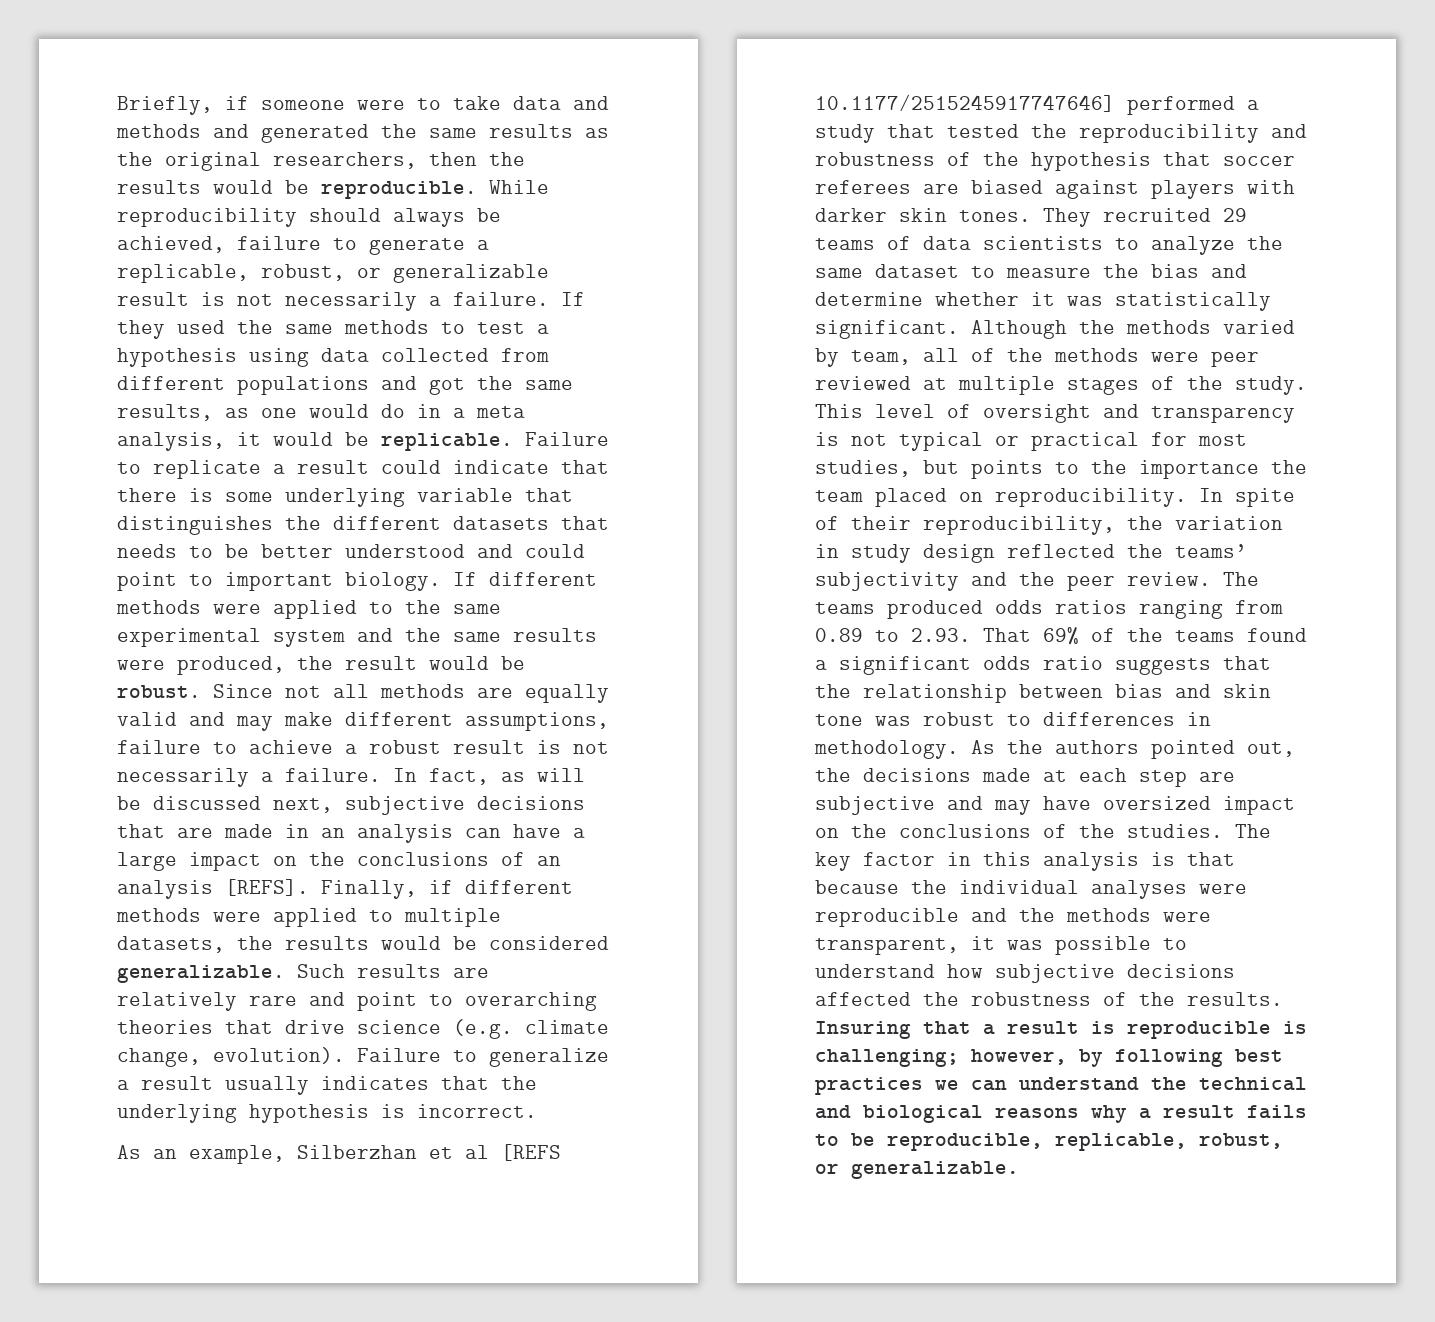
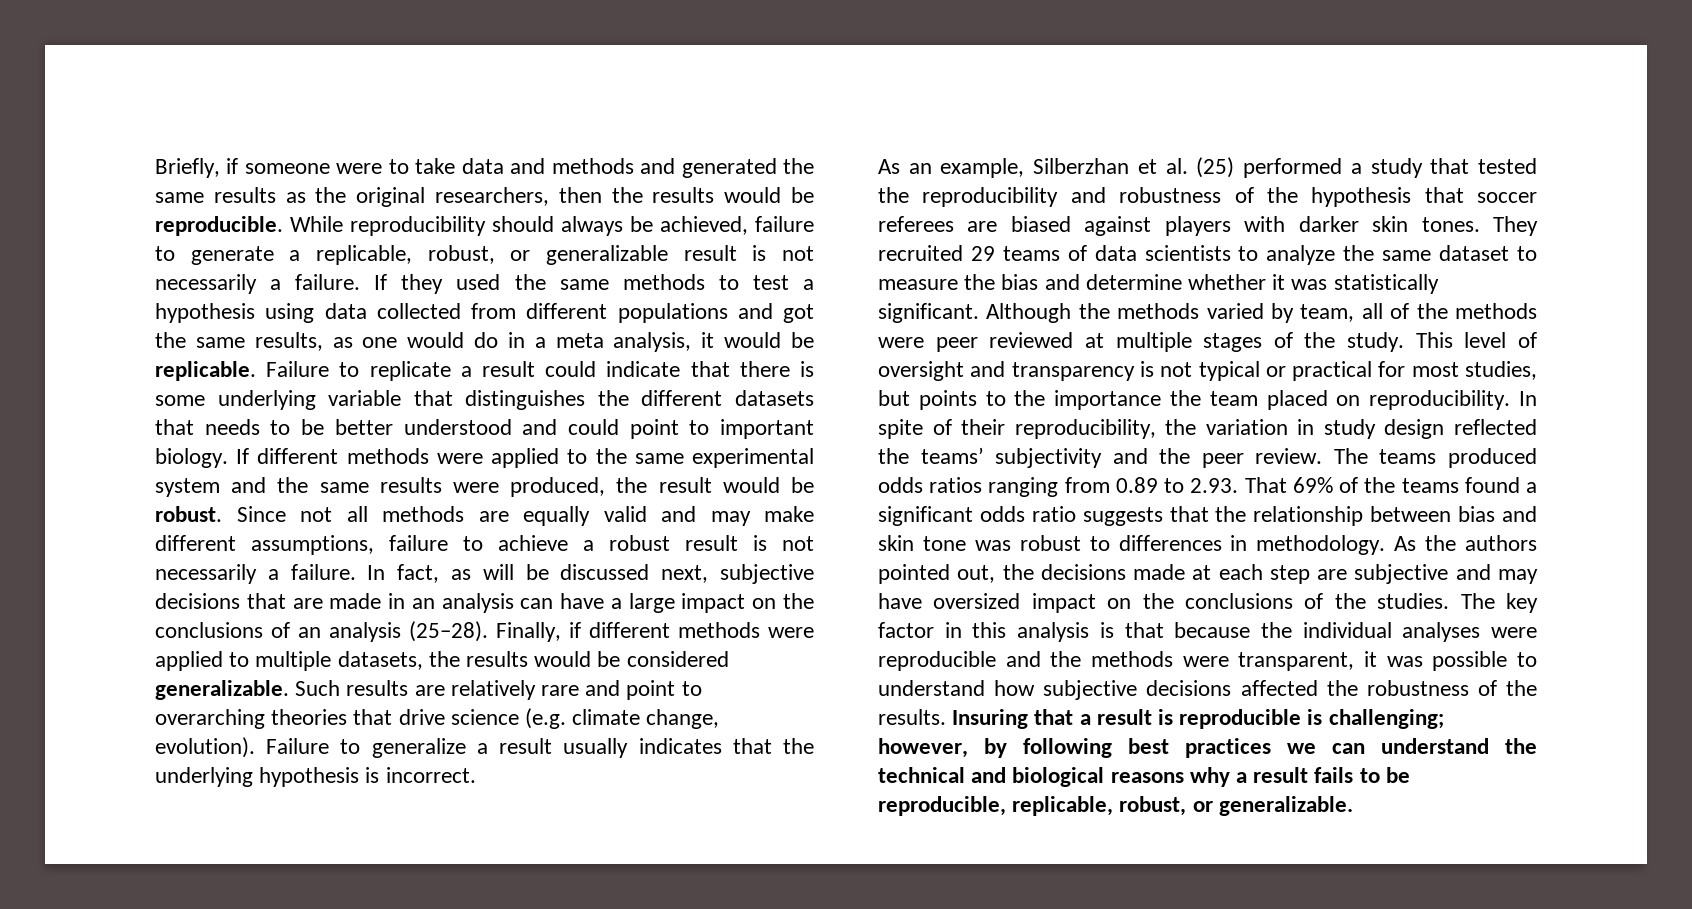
- In fact, as will be discussed next, subjective decisions that are made in an analysis can have a large impact on the conclusions of an analysis [REFS].
+ In fact, as will be discussed next, subjective decisions that are made in an analysis can have a large impact on the conclusions of an analysis (25–28).
- As an example, Silberzhan et al [REFS 10.1177/2515245917747646] performed a study that tested the reproducibility and robustness of the hypothesis that soccer referees are biased against players with darker skin tones.
+ As an example, Silberzhan et al. (25) performed a study that tested the reproducibility and robustness of the hypothesis that soccer referees are biased against players with darker skin tones.

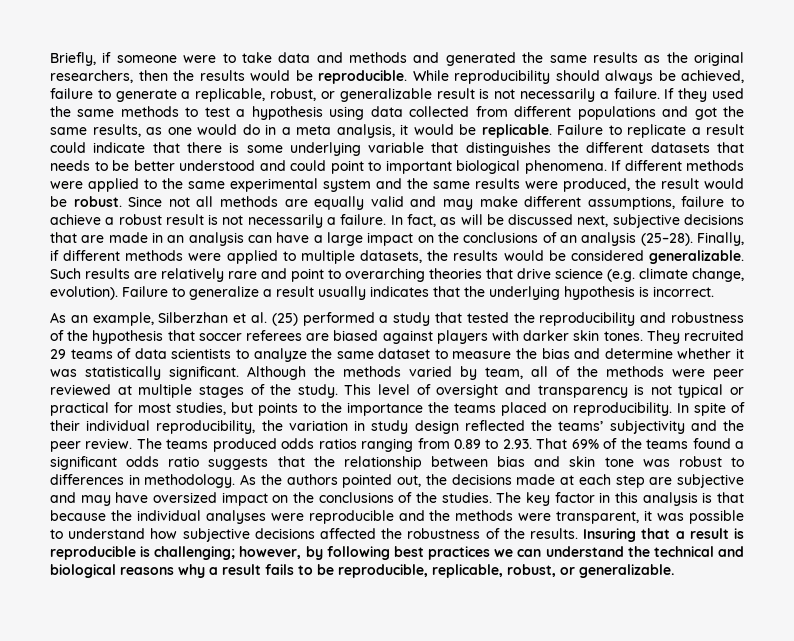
- Failure to replicate a result could indicate that there is some underlying variable that distinguishes the different datasets that needs to be better understood and could point to important biology.
+ Failure to replicate a result could indicate that there is some underlying variable that distinguishes the different datasets that needs to be better understood and could point to important biological phenomena.
- This level of oversight and transparency is not typical or practical for most studies, but points to the importance the team placed on reproducibility.
+ This level of oversight and transparency is not typical or practical for most studies, but points to the importance the teams placed on reproducibility.
- In spite of their reproducibility, the variation in study design reflected the teams’ subjectivity and the peer review.
+ In spite of their individual reproducibility, the variation in study design reflected the teams’ subjectivity and the peer review.

